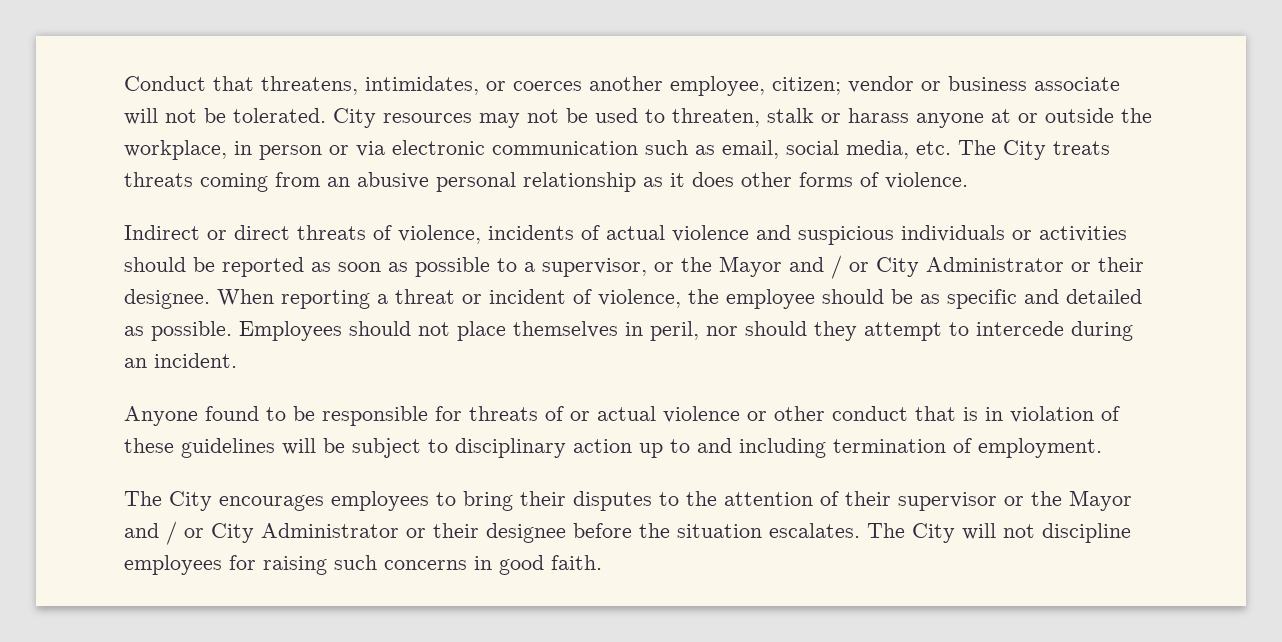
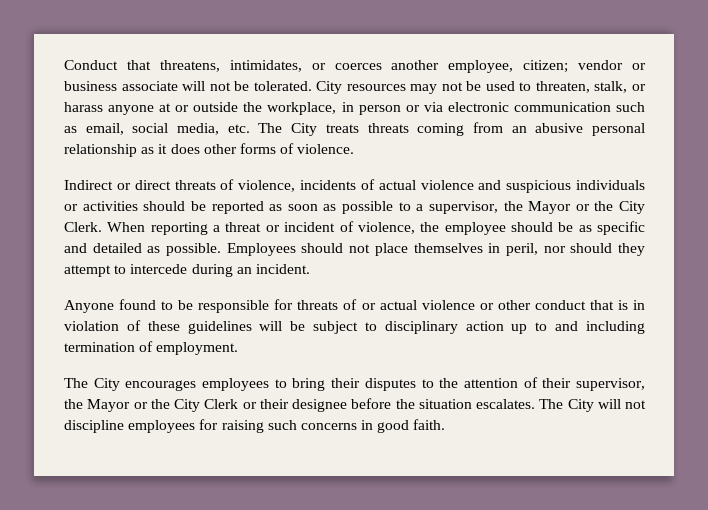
- City resources may not be used to threaten, stalk or harass anyone at or outside the workplace, in person or via electronic communication such as email, social media, etc. The City treats threats coming from an abusive personal relationship as it does other forms of violence.
+ City resources may not be used to threaten, stalk, or harass anyone at or outside the workplace, in person or via electronic communication such as email, social media, etc. The City treats threats coming from an abusive personal relationship as it does other forms of violence.
- Indirect or direct threats of violence, incidents of actual violence and suspicious individuals or activities should be reported as soon as possible to a supervisor, or the Mayor and / or City Administrator or their designee.
+ Indirect or direct threats of violence, incidents of actual violence and suspicious individuals or activities should be reported as soon as possible to a supervisor, the Mayor or the City Clerk.
- The City encourages employees to bring their disputes to the attention of their supervisor or the Mayor and / or City Administrator or their designee before the situation escalates.
+ The City encourages employees to bring their disputes to the attention of their supervisor, the Mayor or the City Clerk or their designee before the situation escalates.

